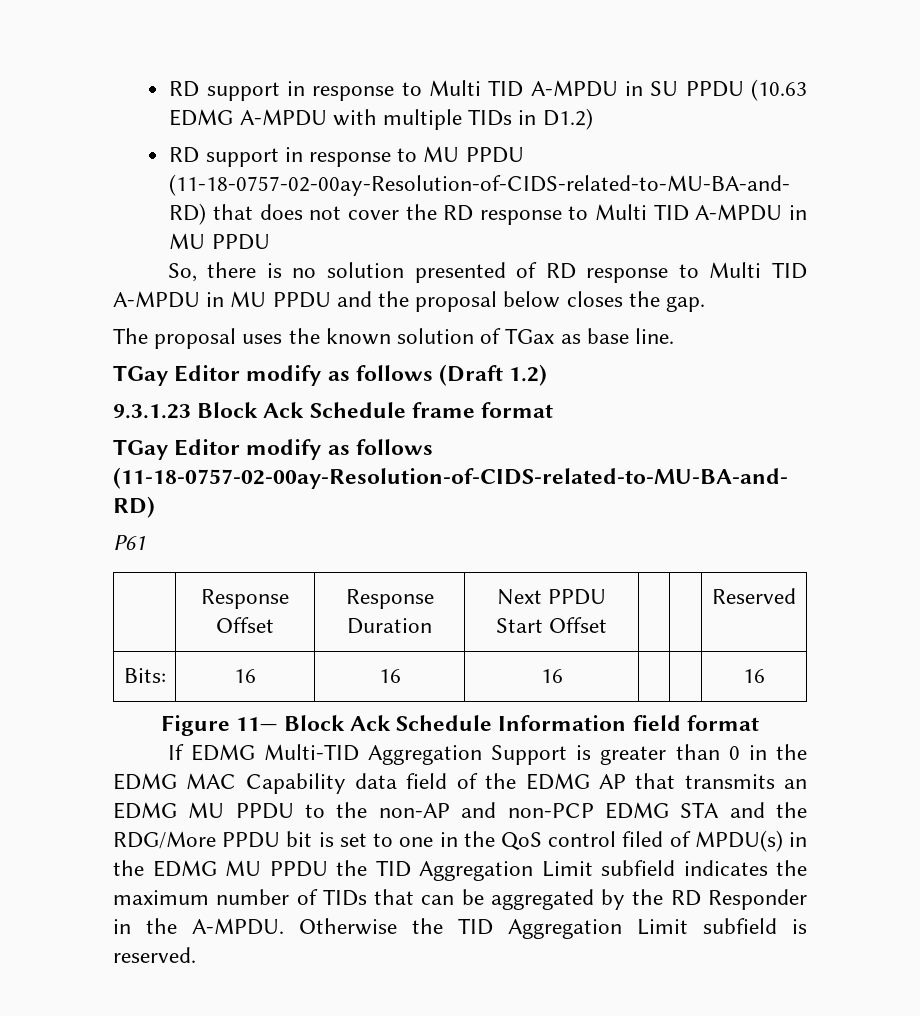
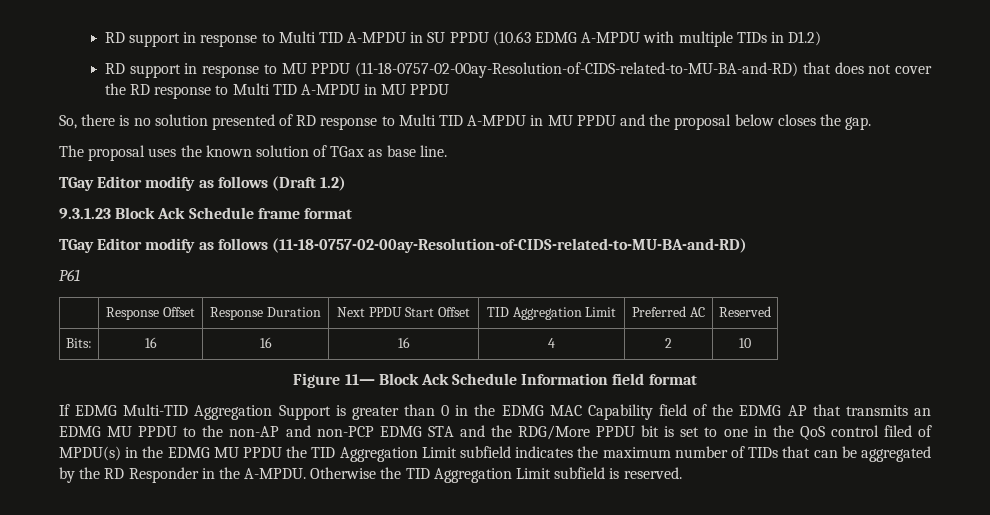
- | Response Offset | Response Duration | Next PPDU Start Offset | | | Reserved
+ | Response Offset | Response Duration | Next PPDU Start Offset | TID Aggregation Limit | Preferred AC | Reserved
- Bits: | 16 | 16 | 16 | | | 16
+ Bits: | 16 | 16 | 16 | 4 | 2 | 10
- If EDMG Multi-TID Aggregation Support is greater than 0 in the EDMG MAC Capability data field of the EDMG AP that transmits an EDMG MU PPDU to the non-AP and non-PCP EDMG STA and the RDG/More PPDU bit is set to one in the QoS control filed of MPDU(s) in the EDMG MU PPDU the TID Aggregation Limit subfield indicates the maximum number of TIDs that can be aggregated by the RD Responder in the A-MPDU.
+ If EDMG Multi-TID Aggregation Support is greater than 0 in the EDMG MAC Capability field of the EDMG AP that transmits an EDMG MU PPDU to the non-AP and non-PCP EDMG STA and the RDG/More PPDU bit is set to one in the QoS control filed of MPDU(s) in the EDMG MU PPDU the TID Aggregation Limit subfield indicates the maximum number of TIDs that can be aggregated by the RD Responder in the A-MPDU.

